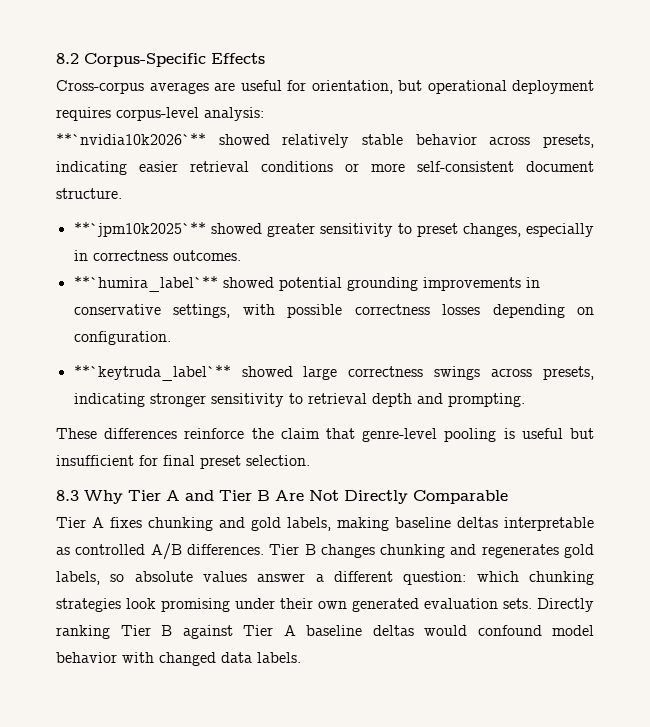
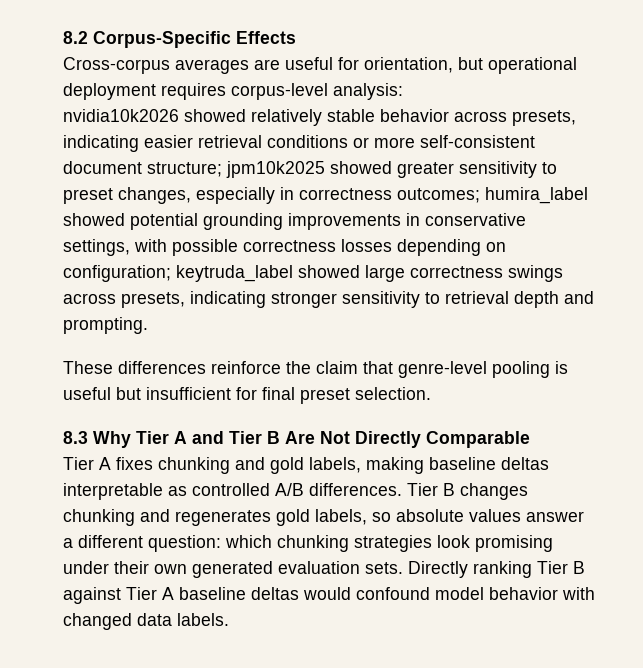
- **`nvidia10k2026`** showed relatively stable behavior across presets, indicating easier retrieval conditions or more self-consistent document structure.
- **`jpm10k2025`** showed greater sensitivity to preset changes, especially in correctness outcomes.
- **`humira_label`** showed potential grounding improvements in conservative settings, with possible correctness losses depending on configuration.
- **`keytruda_label`** showed large correctness swings across presets, indicating stronger sensitivity to retrieval depth and prompting.
+ nvidia10k2026 showed relatively stable behavior across presets, indicating easier retrieval conditions or more self-consistent document structure; jpm10k2025 showed greater sensitivity to preset changes, especially in correctness outcomes; humira_label showed potential grounding improvements in conservative settings, with possible correctness losses depending on configuration; keytruda_label showed large correctness swings across presets, indicating stronger sensitivity to retrieval depth and prompting.

